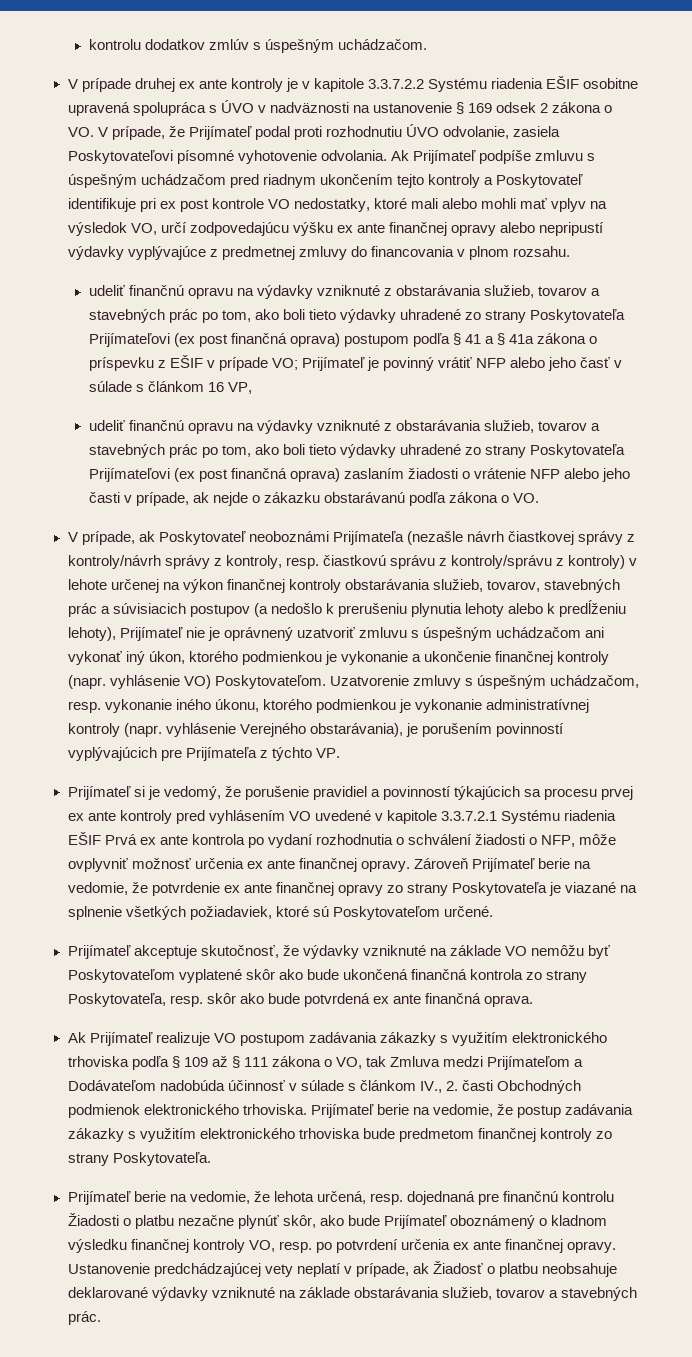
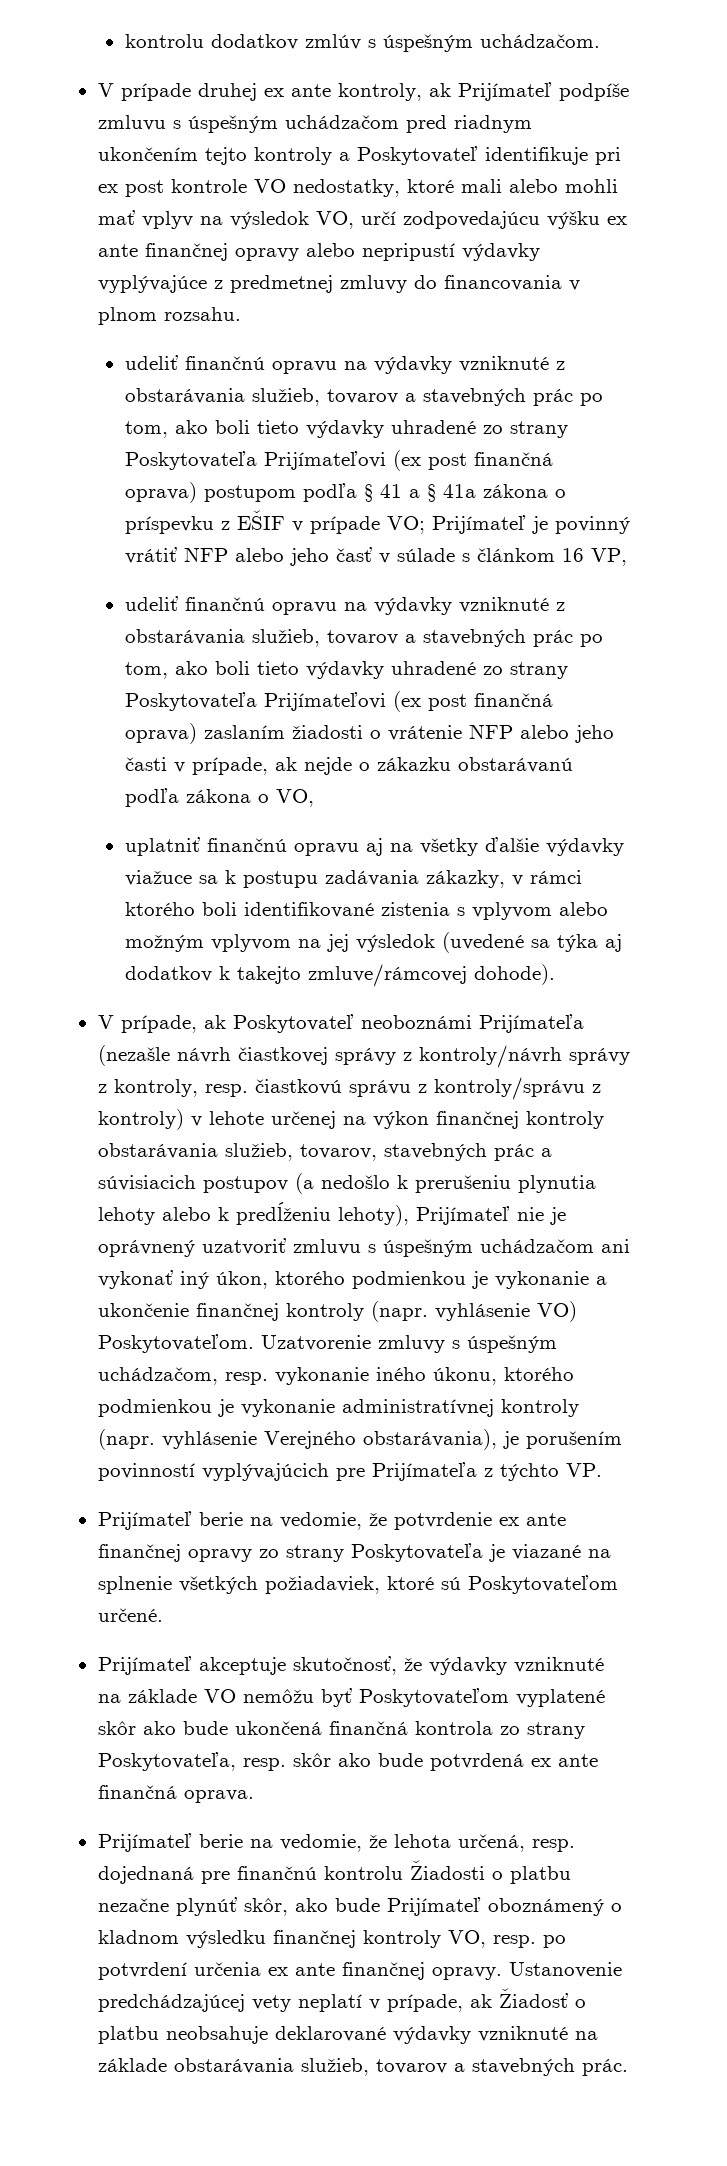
- V prípade druhej ex ante kontroly je v kapitole 3.3.7.2.2 Systému riadenia EŠIF osobitne upravená spolupráca s ÚVO v nadväznosti na ustanovenie § 169 odsek 2 zákona o VO. V prípade, že Prijímateľ podal proti rozhodnutiu ÚVO odvolanie, zasiela Poskytovateľovi písomné vyhotovenie odvolania. Ak Prijímateľ podpíše zmluvu s úspešným uchádzačom pred riadnym ukončením tejto kontroly a Poskytovateľ identifikuje pri ex post kontrole VO nedostatky, ktoré mali alebo mohli mať vplyv na výsledok VO, určí zodpovedajúcu výšku ex ante finančnej opravy alebo nepripustí výdavky vyplývajúce z predmetnej zmluvy do financovania v plnom rozsahu.
+ V prípade druhej ex ante kontroly, ak Prijímateľ podpíše zmluvu s úspešným uchádzačom pred riadnym ukončením tejto kontroly a Poskytovateľ identifikuje pri ex post kontrole VO nedostatky, ktoré mali alebo mohli mať vplyv na výsledok VO, určí zodpovedajúcu výšku ex ante finančnej opravy alebo nepripustí výdavky vyplývajúce z predmetnej zmluvy do financovania v plnom rozsahu.
- udeliť finančnú opravu na výdavky vzniknuté z obstarávania služieb, tovarov a stavebných prác po tom, ako boli tieto výdavky uhradené zo strany Poskytovateľa Prijímateľovi (ex post finančná oprava) zaslaním žiadosti o vrátenie NFP alebo jeho časti v prípade, ak nejde o zákazku obstarávanú podľa zákona o VO.
+ udeliť finančnú opravu na výdavky vzniknuté z obstarávania služieb, tovarov a stavebných prác po tom, ako boli tieto výdavky uhradené zo strany Poskytovateľa Prijímateľovi (ex post finančná oprava) zaslaním žiadosti o vrátenie NFP alebo jeho časti v prípade, ak nejde o zákazku obstarávanú podľa zákona o VO,
+ uplatniť finančnú opravu aj na všetky ďalšie výdavky viažuce sa k postupu zadávania zákazky, v rámci ktorého boli identifikované zistenia s vplyvom alebo možným vplyvom na jej výsledok (uvedené sa týka aj dodatkov k takejto zmluve/rámcovej dohode).
- Prijímateľ si je vedomý, že porušenie pravidiel a povinností týkajúcich sa procesu prvej ex ante kontroly pred vyhlásením VO uvedené v kapitole 3.3.7.2.1 Systému riadenia EŠIF Prvá ex ante kontrola po vydaní rozhodnutia o schválení žiadosti o NFP, môže ovplyvniť možnosť určenia ex ante finančnej opravy. Zároveň Prijímateľ berie na vedomie, že potvrdenie ex ante finančnej opravy zo strany Poskytovateľa je viazané na splnenie všetkých požiadaviek, ktoré sú Poskytovateľom určené.
+ Prijímateľ berie na vedomie, že potvrdenie ex ante finančnej opravy zo strany Poskytovateľa je viazané na splnenie všetkých požiadaviek, ktoré sú Poskytovateľom určené.
- Ak Prijímateľ realizuje VO postupom zadávania zákazky s využitím elektronického trhoviska podľa § 109 až § 111 zákona o VO, tak Zmluva medzi Prijímateľom a Dodávateľom nadobúda účinnosť v súlade s článkom IV., 2. časti Obchodných podmienok elektronického trhoviska. Prijímateľ berie na vedomie, že postup zadávania zákazky s využitím elektronického trhoviska bude predmetom finančnej kontroly zo strany Poskytovateľa.

